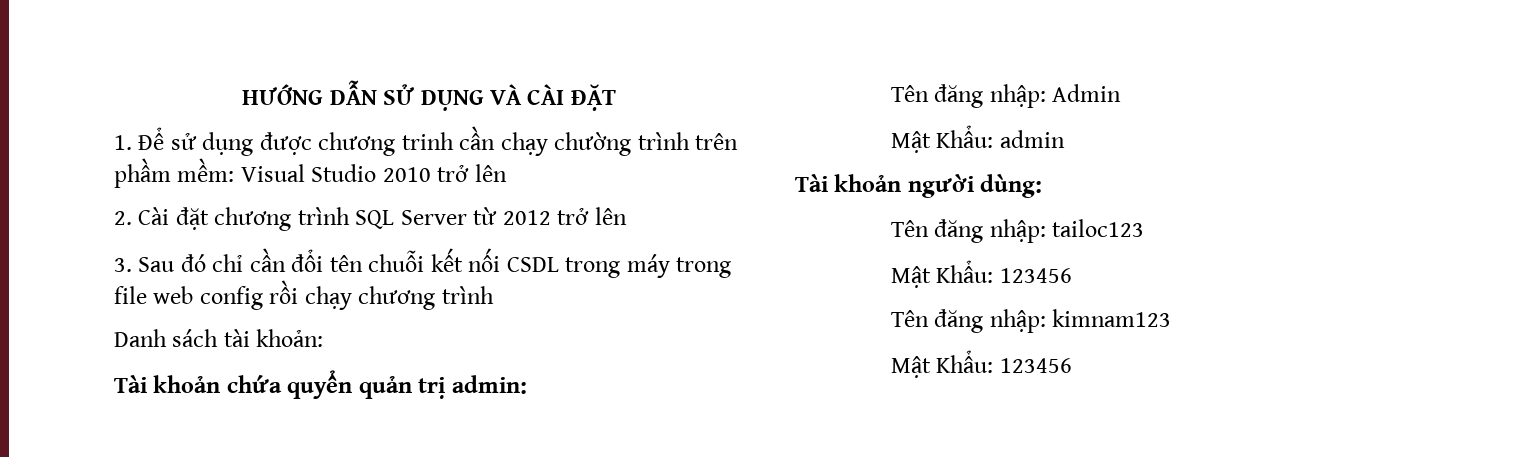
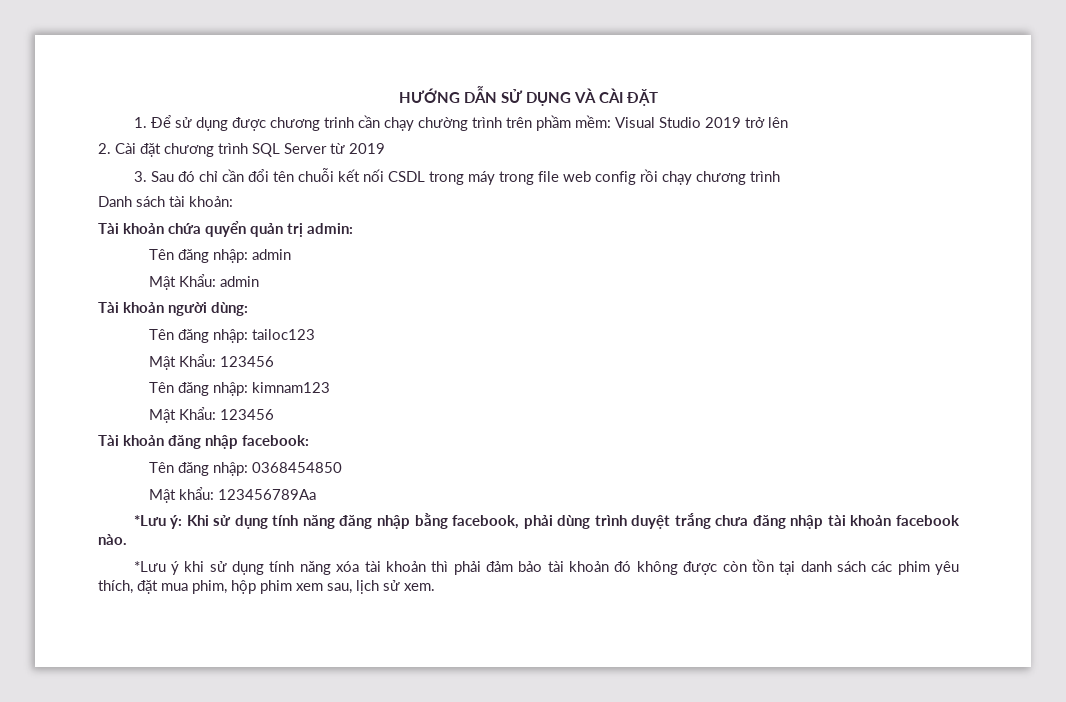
- 1. Để sử dụng được chương trinh cần chạy chường trình trên phầm mềm: Visual Studio 2010 trở lên
+ 1. Để sử dụng được chương trinh cần chạy chường trình trên phầm mềm: Visual Studio 2019 trở lên
- 2. Cài đặt chương trình SQL Server từ 2012 trở lên
+ 2. Cài đặt chương trình SQL Server từ 2019
- Tên đăng nhập: Admin
+ Tên đăng nhập: admin
+ Tài khoản đăng nhập facebook:
+ Tên đăng nhập: 0368454850
+ Mật khẩu: 123456789Aa
+ *Lưu ý: Khi sử dụng tính năng đăng nhập bằng facebook, phải dùng trình duyệt trắng chưa đăng nhập tài khoản facebook nào.
+ *Lưu ý khi sử dụng tính năng xóa tài khoản thì phải đảm bảo tài khoản đó không được còn tồn tại danh sách các phim yêu thích, đặt mua phim, hộp phim xem sau, lịch sử xem.

